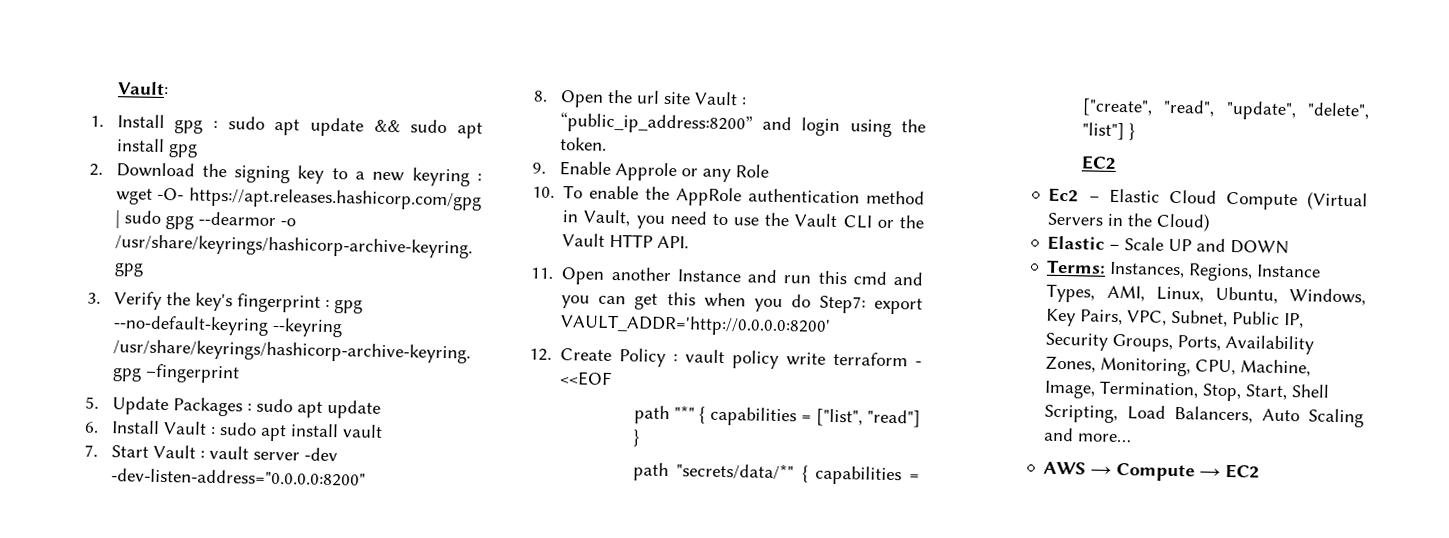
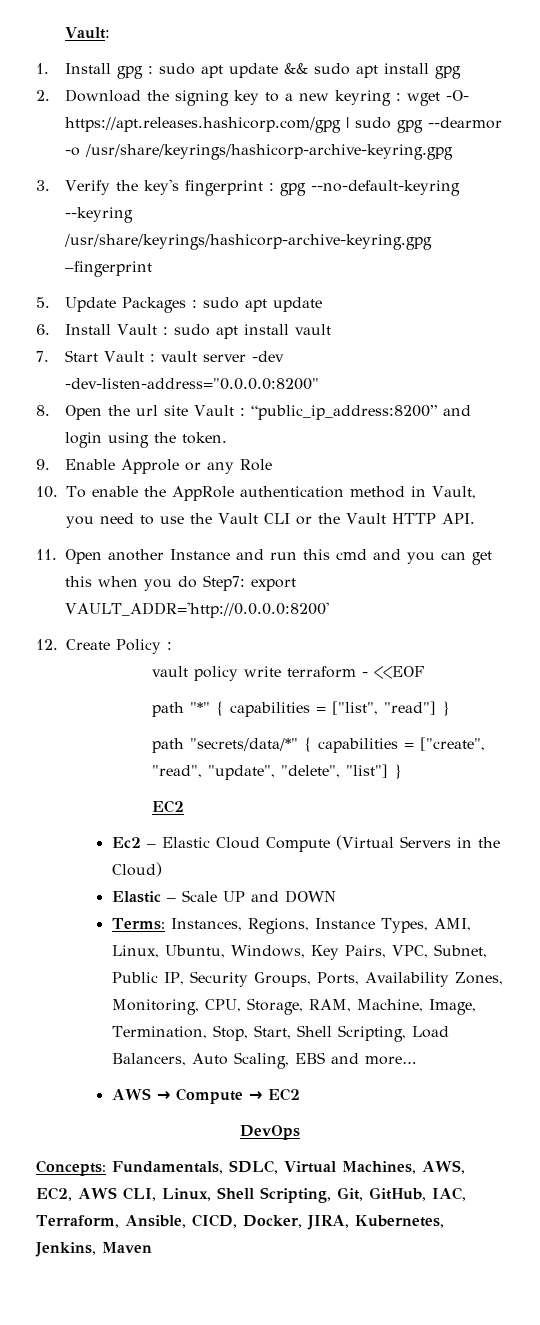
- 12. Create Policy : vault policy write terraform - <<EOF
+ 12. Create Policy :
+ vault policy write terraform - <<EOF
- Terms: Instances, Regions, Instance Types, AMI, Linux, Ubuntu, Windows, Key Pairs, VPC, Subnet, Public IP, Security Groups, Ports, Availability Zones, Monitoring, CPU, Machine, Image, Termination, Stop, Start, Shell Scripting, Load Balancers, Auto Scaling and more…
+ Terms: Instances, Regions, Instance Types, AMI, Linux, Ubuntu, Windows, Key Pairs, VPC, Subnet, Public IP, Security Groups, Ports, Availability Zones, Monitoring, CPU, Storage, RAM, Machine, Image, Termination, Stop, Start, Shell Scripting, Load Balancers, Auto Scaling, EBS and more…
+ DevOps
+ Concepts: Fundamentals, SDLC, Virtual Machines, AWS, EC2, AWS CLI, Linux, Shell Scripting, Git, GitHub, IAC, Terraform, Ansible, CICD, Docker, JIRA, Kubernetes, Jenkins, Maven

